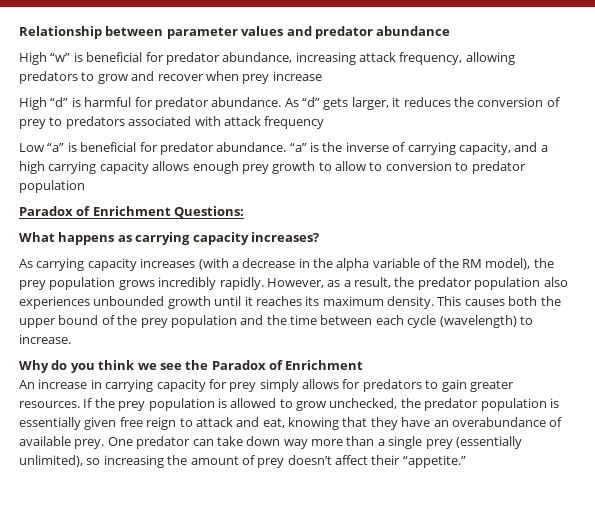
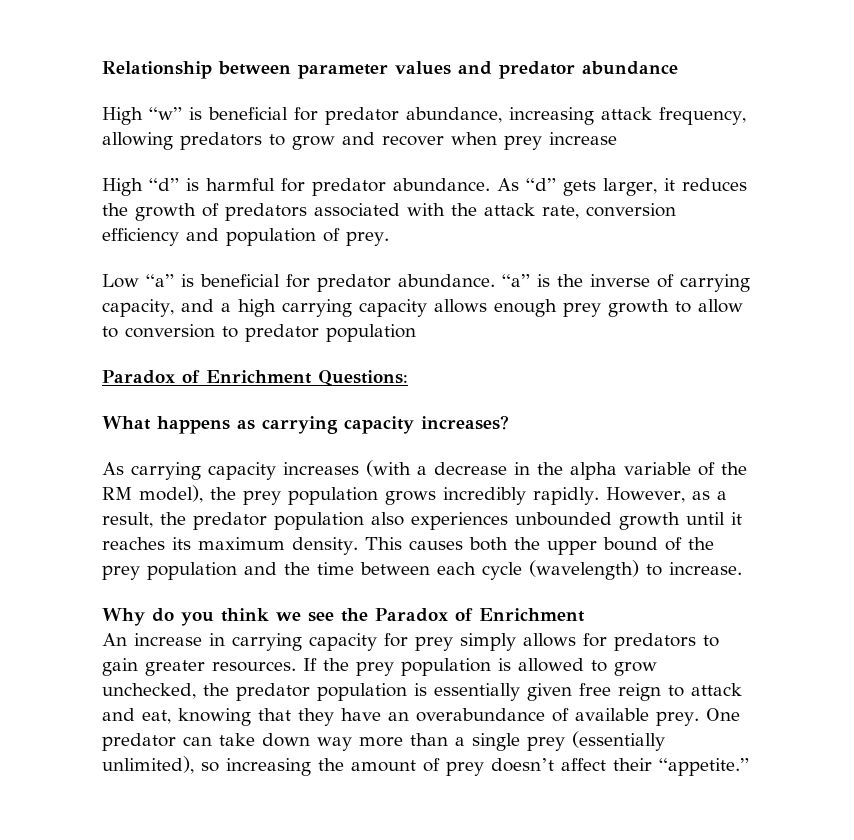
- As “d” gets larger, it reduces the conversion of prey to predators associated with attack frequency
+ As “d” gets larger, it reduces the growth of predators associated with the attack rate, conversion efficiency and population of prey.

